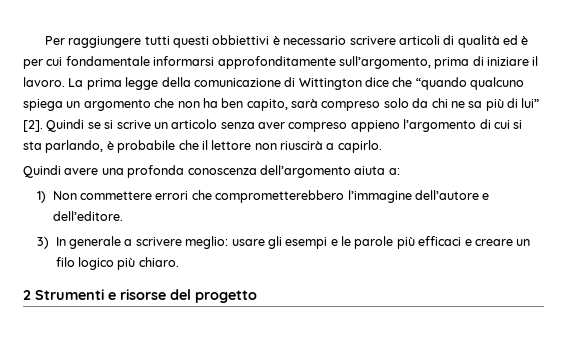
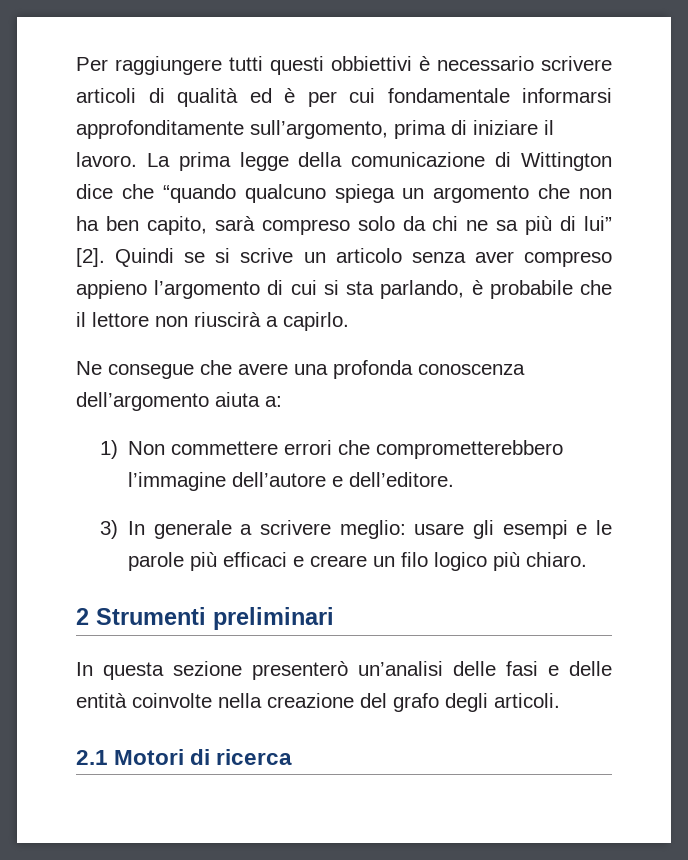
- Quindi avere una profonda conoscenza dell’argomento aiuta a:
+ Ne consegue che avere una profonda conoscenza dell’argomento aiuta a:
- 2 Strumenti e risorse del progetto
+ 2 Strumenti preliminari
+ In questa sezione presenterò un’analisi delle fasi e delle entità coinvolte nella creazione del grafo degli articoli.
+ 2.1 Motori di ricerca

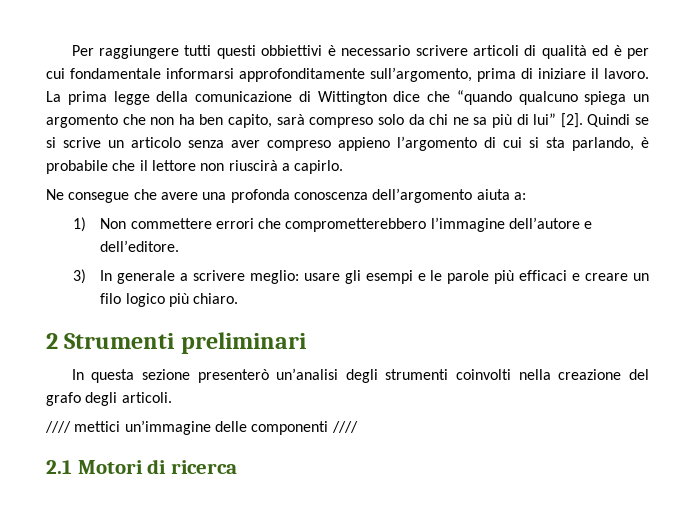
- In questa sezione presenterò un’analisi delle fasi e delle entità coinvolte nella creazione del grafo degli articoli.
+ In questa sezione presenterò un’analisi degli strumenti coinvolti nella creazione del grafo degli articoli.
+ //// mettici un’immagine delle componenti ////

